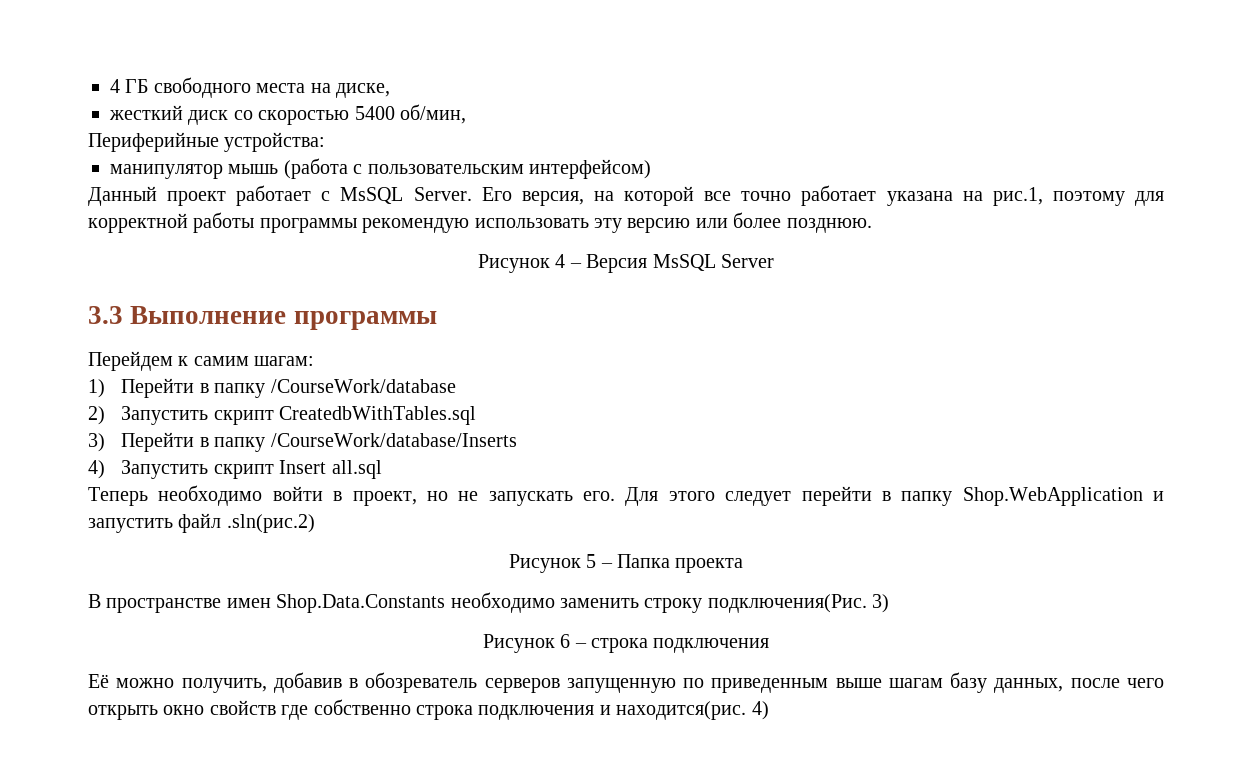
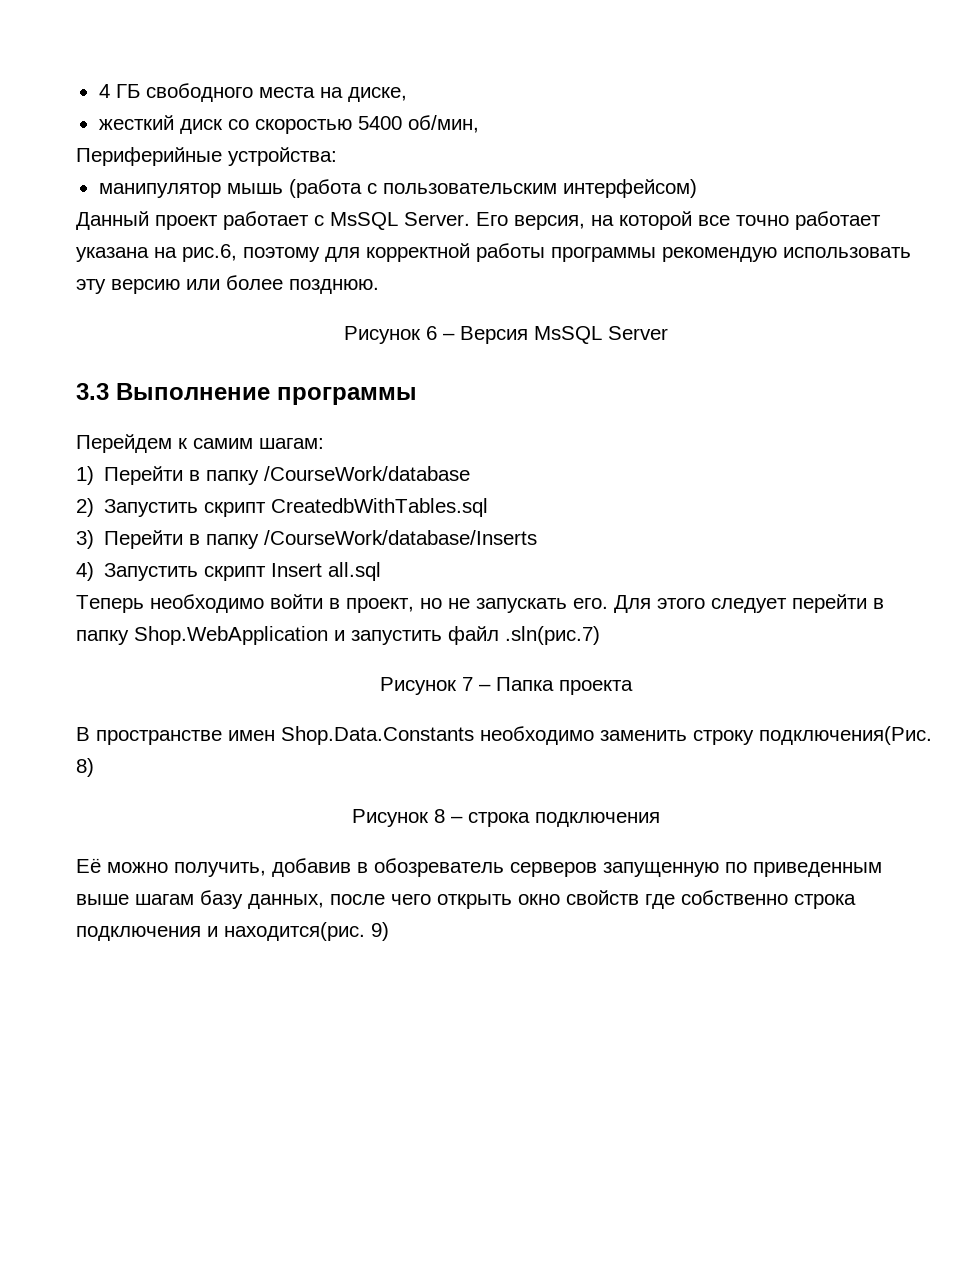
- Его версия, на которой все точно работает указана на рис.1, поэтому для корректной работы программы рекомендую использовать эту версию или более позднюю.
+ Его версия, на которой все точно работает указана на рис.6, поэтому для корректной работы программы рекомендую использовать эту версию или более позднюю.
- Рисунок 4 – Версия MsSQL Server
+ Рисунок 6 – Версия MsSQL Server
- Для этого следует перейти в папку Shop.WebApplication и запустить файл .sln(рис.2)
- Рисунок 5 – Папка проекта
+ Для этого следует перейти в папку Shop.WebApplication и запустить файл .sln(рис.7)
+ Рисунок 7 – Папка проекта
- В пространстве имен Shop.Data.Constants необходимо заменить строку подключения(Рис. 3)
- Рисунок 6 – строка подключения
+ В пространстве имен Shop.Data.Constants необходимо заменить строку подключения(Рис. 8)
+ Рисунок 8 – строка подключения
- Её можно получить, добавив в обозреватель серверов запущенную по приведенным выше шагам базу данных, после чего открыть окно свойств где собственно строка подключения и находится(рис. 4)
+ Её можно получить, добавив в обозреватель серверов запущенную по приведенным выше шагам базу данных, после чего открыть окно свойств где собственно строка подключения и находится(рис. 9)

